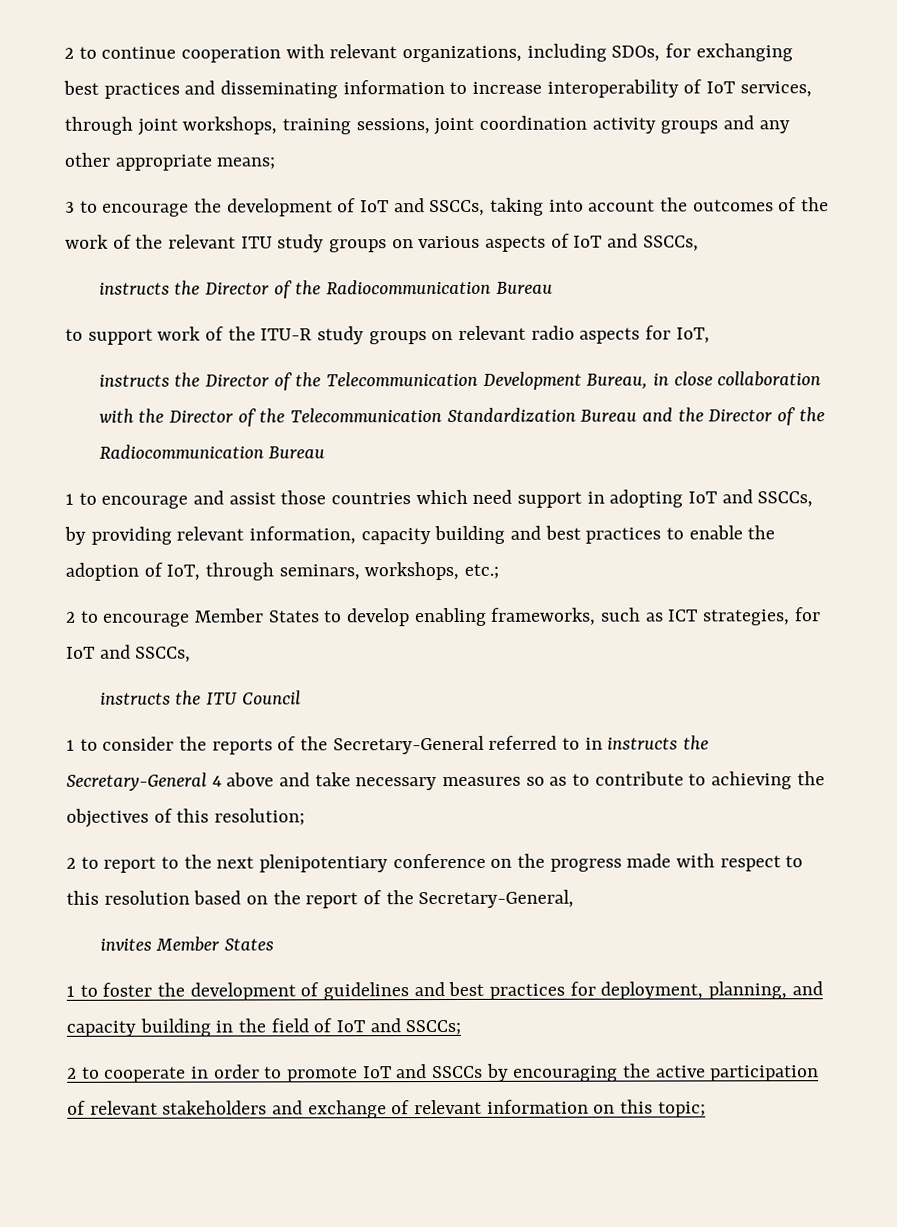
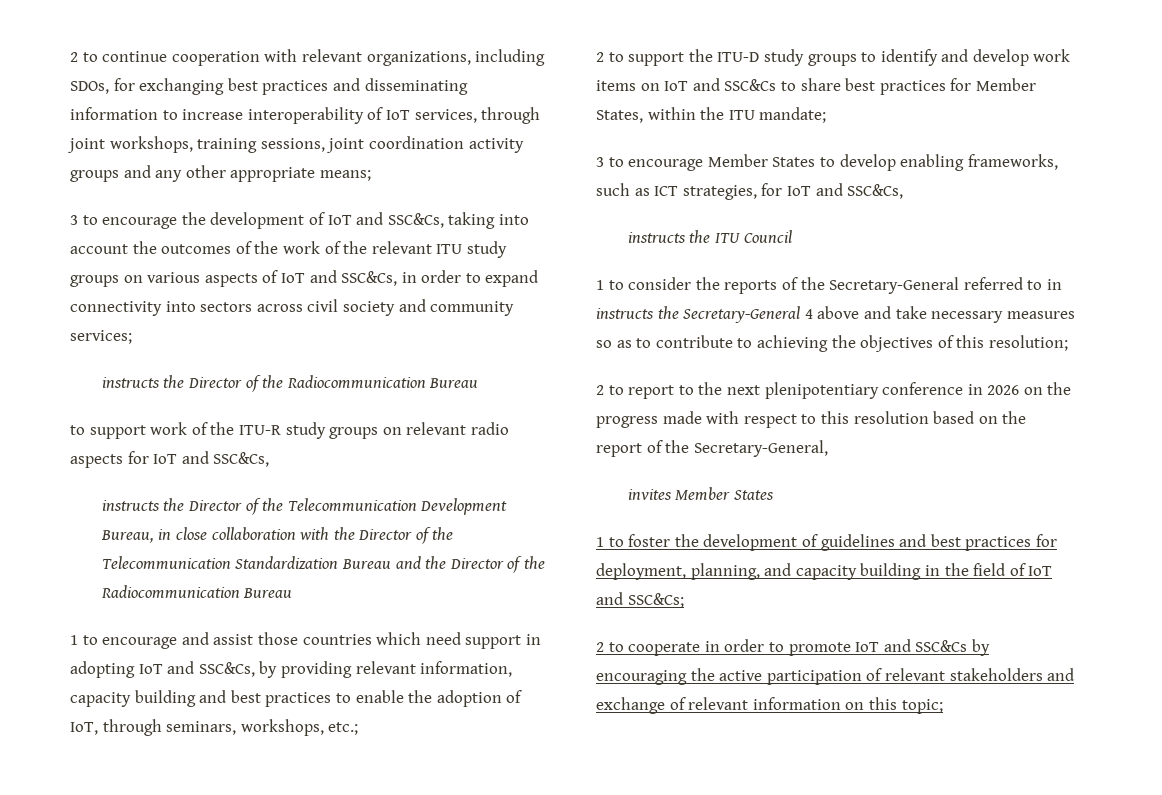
- 3 to encourage the development of IoT and SSCCs, taking into account the outcomes of the work of the relevant ITU study groups on various aspects of IoT and SSCCs,
+ 3 to encourage the development of IoT and SSC&Cs, taking into account the outcomes of the work of the relevant ITU study groups on various aspects of IoT and SSC&Cs, in order to expand connectivity into sectors across civil society and community services;
- to support work of the ITU-R study groups on relevant radio aspects for IoT,
+ to support work of the ITU-R study groups on relevant radio aspects for IoT and SSC&Cs,
- 1 to encourage and assist those countries which need support in adopting IoT and SSCCs, by providing relevant information, capacity building and best practices to enable the adoption of IoT, through seminars, workshops, etc.;
+ 1 to encourage and assist those countries which need support in adopting IoT and SSC&Cs, by providing relevant information, capacity building and best practices to enable the adoption of IoT, through seminars, workshops, etc.;
- 2 to encourage Member States to develop enabling frameworks, such as ICT strategies, for IoT and SSCCs,
+ 2 to support the ITU-D study groups to identify and develop work items on IoT and SSC&Cs to share best practices for Member States, within the ITU mandate;
+ 3 to encourage Member States to develop enabling frameworks, such as ICT strategies, for IoT and SSC&Cs,
- 2 to report to the next plenipotentiary conference on the progress made with respect to this resolution based on the report of the Secretary-General,
+ 2 to report to the next plenipotentiary conference in 2026 on the progress made with respect to this resolution based on the report of the Secretary-General,
- 1 to foster the development of guidelines and best practices for deployment, planning, and capacity building in the field of IoT and SSCCs;
+ 1 to foster the development of guidelines and best practices for deployment, planning, and capacity building in the field of IoT and SSC&Cs;
- 2 to cooperate in order to promote IoT and SSCCs by encouraging the active participation of relevant stakeholders and exchange of relevant information on this topic;
+ 2 to cooperate in order to promote IoT and SSC&Cs by encouraging the active participation of relevant stakeholders and exchange of relevant information on this topic;

